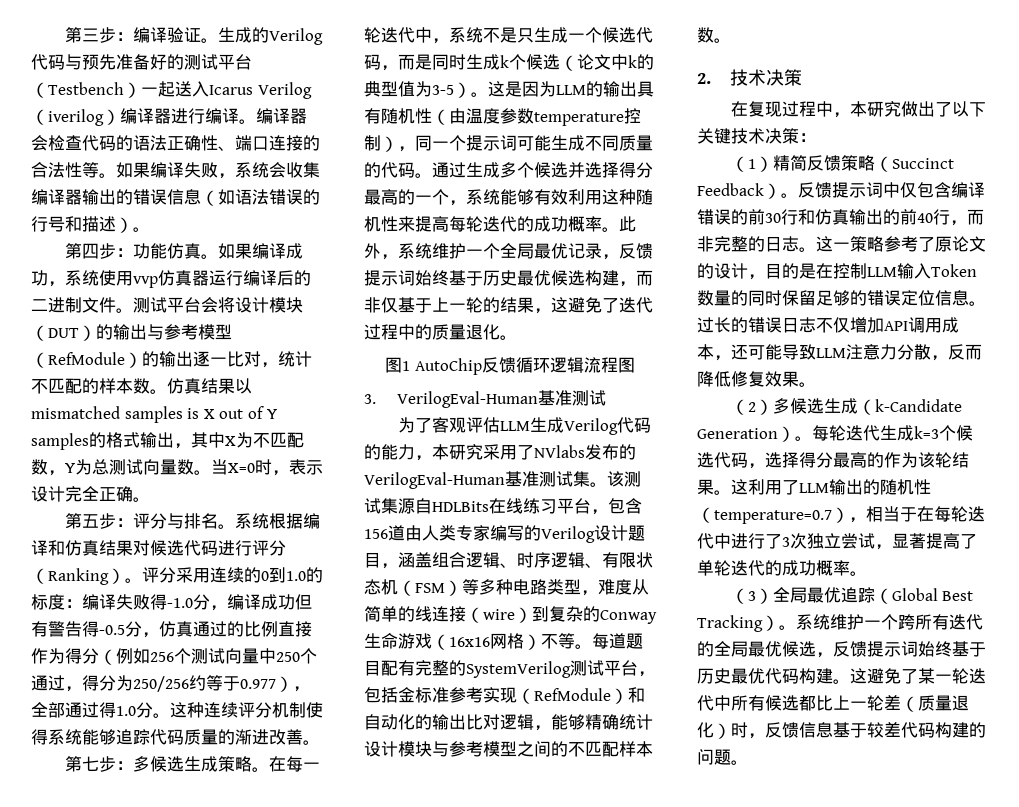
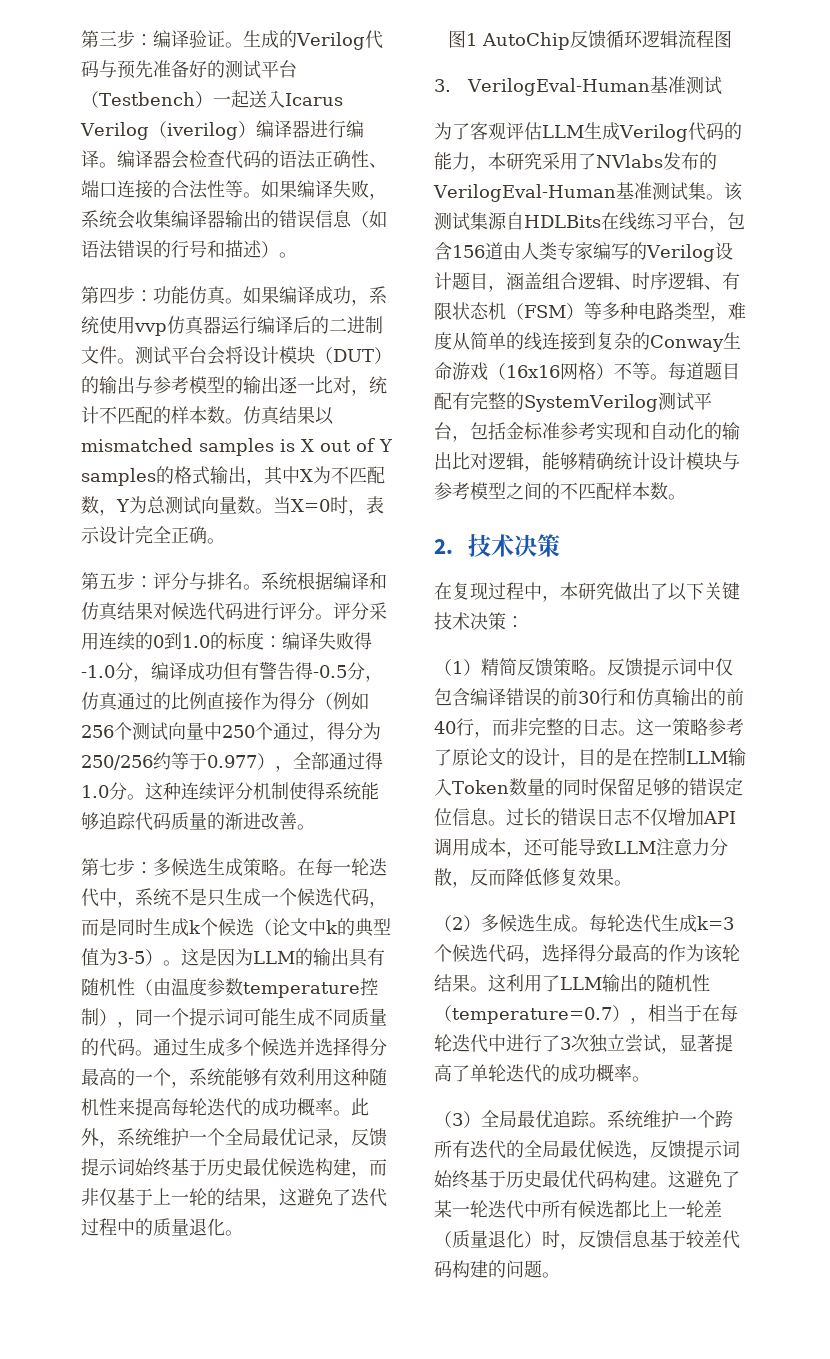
- 测试平台会将设计模块（DUT）的输出与参考模型（RefModule）的输出逐一比对，统计不匹配的样本数。
+ 测试平台会将设计模块（DUT）的输出与参考模型的输出逐一比对，统计不匹配的样本数。
- 系统根据编译和仿真结果对候选代码进行评分（Ranking）。
+ 系统根据编译和仿真结果对候选代码进行评分。
- 该测试集源自HDLBits在线练习平台，包含156道由人类专家编写的Verilog设计题目，涵盖组合逻辑、时序逻辑、有限状态机（FSM）等多种电路类型，难度从简单的线连接（wire）到复杂的Conway生命游戏（16x16网格）不等。
+ 该测试集源自HDLBits在线练习平台，包含156道由人类专家编写的Verilog设计题目，涵盖组合逻辑、时序逻辑、有限状态机（FSM）等多种电路类型，难度从简单的线连接到复杂的Conway生命游戏（16x16网格）不等。
- 每道题目配有完整的SystemVerilog测试平台，包括金标准参考实现（RefModule）和自动化的输出比对逻辑，能够精确统计设计模块与参考模型之间的不匹配样本数。
+ 每道题目配有完整的SystemVerilog测试平台，包括金标准参考实现和自动化的输出比对逻辑，能够精确统计设计模块与参考模型之间的不匹配样本数。
- （1）精简反馈策略（Succinct Feedback）。
+ （1）精简反馈策略。
- （2）多候选生成（k-Candidate Generation）。
+ （2）多候选生成。
- （3）全局最优追踪（Global Best Tracking）。
+ （3）全局最优追踪。

